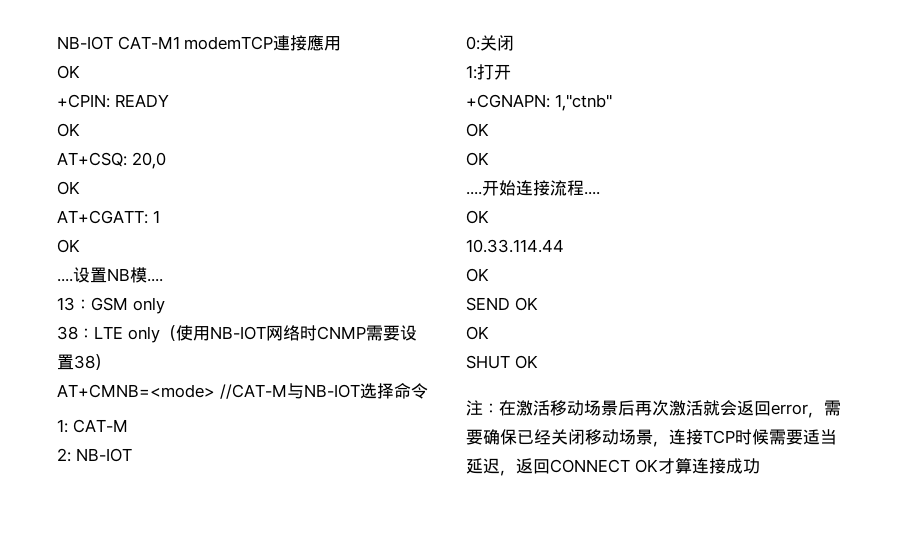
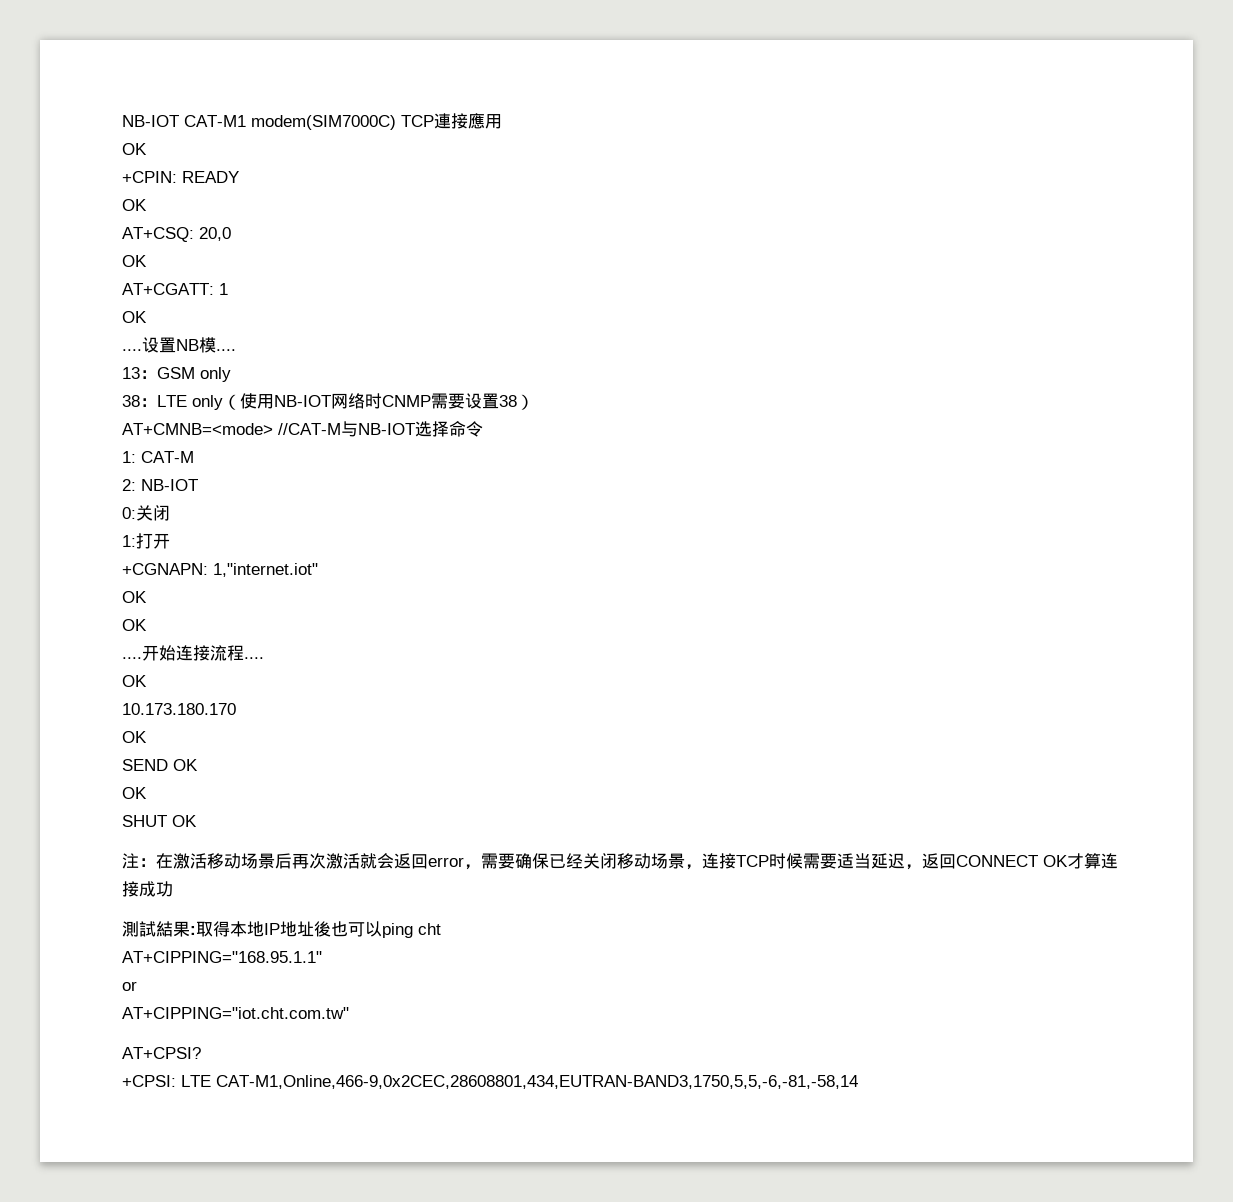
- NB-IOT CAT-M1 modemTCP連接應用
+ NB-IOT CAT-M1 modem(SIM7000C) TCP連接應用
- +CGNAPN: 1,"ctnb"
+ +CGNAPN: 1,"internet.iot"
- 10.33.114.44
+ 10.173.180.170
+ 測試結果:取得本地IP地址後也可以ping cht
+ AT+CIPPING="168.95.1.1"
+ or
+ AT+CIPPING="iot.cht.com.tw"
+ AT+CPSI?
+ +CPSI: LTE CAT-M1,Online,466-9,0x2CEC,28608801,434,EUTRAN-BAND3,1750,5,5,-6,-81,-58,14

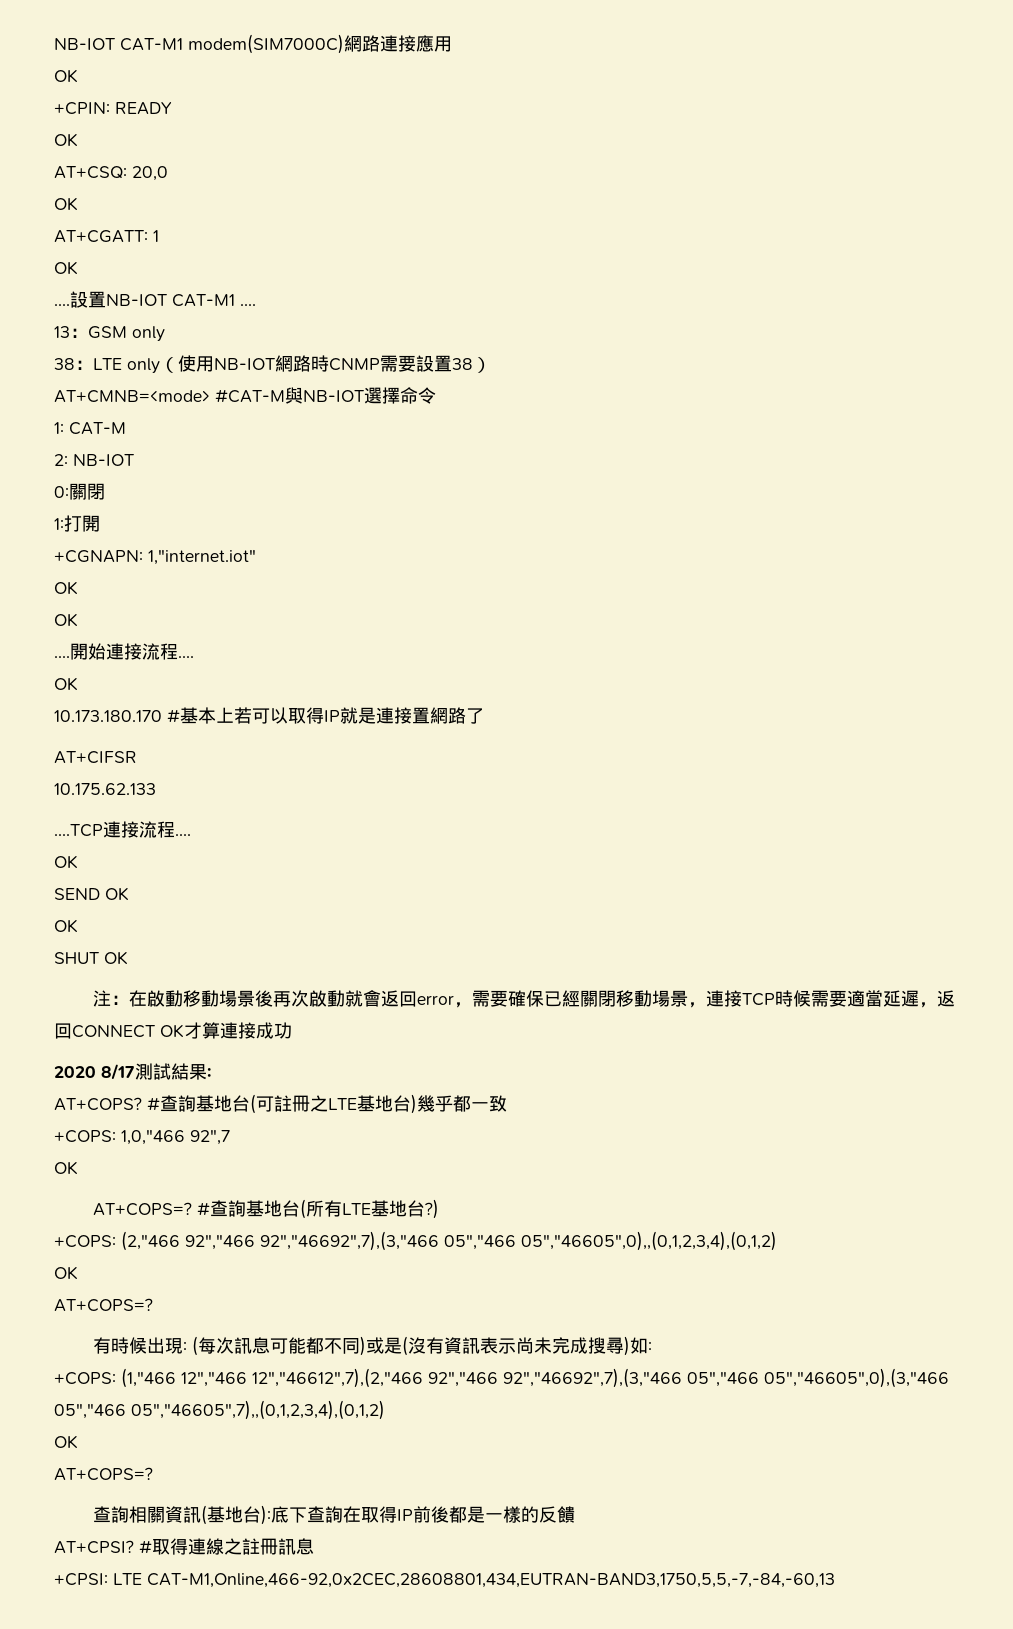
- NB-IOT CAT-M1 modem(SIM7000C) TCP連接應用
+ NB-IOT CAT-M1 modem(SIM7000C)網路連接應用
- 设置NB模....
+ 設置NB-IOT CAT-M1 ....
- 38：LTE only（使用NB-IOT网络时CNMP需要设置38）
+ 38：LTE only（使用NB-IOT網路時CNMP需要設置38）
- AT+CMNB=<mode> //CAT-M与NB-IOT选择命令
+ AT+CMNB=<mode> #CAT-M與NB-IOT選擇命令
- 0:关闭
+ 0:關閉
- 1:打开
+ 1:打開
- 开始连接流程....
+ 開始連接流程....
- 10.173.180.170
+ 10.173.180.170 #基本上若可以取得IP就是連接置網路了
+ AT+CIFSR
+ 10.175.62.133
+ ....TCP連接流程....
- 注：在激活移动场景后再次激活就会返回error，需要确保已经关闭移动场景，连接TCP时候需要适当延迟，返回CONNECT OK才算连接成功
+ 注：在啟動移動場景後再次啟動就會返回error，需要確保已經關閉移動場景，連接TCP時候需要適當延遲，返回CONNECT OK才算連接成功
- 測試結果:取得本地IP地址後也可以ping cht
- AT+CIPPING="168.95.1.1"
- or
- AT+CIPPING="iot.cht.com.tw"
- AT+CPSI?
+ 2020 8/17測試結果:
+ AT+COPS? #查詢基地台(可註冊之LTE基地台)幾乎都一致
+ +COPS: 1,0,"466 92",7
+ OK
+ AT+COPS=? #查詢基地台(所有LTE基地台?)
+ +COPS: (2,"466 92","466 92","46692",7),(3,"466 05","466 05","46605",0),,(0,1,2,3,4),(0,1,2)
+ OK
+ AT+COPS=?
+ 有時候出現: (每次訊息可能都不同)或是(沒有資訊表示尚未完成搜尋)如:
+ +COPS: (1,"466 12","466 12","46612",7),(2,"466 92","466 92","46692",7),(3,"466 05","466 05","46605",0),(3,"466 05","466 05","46605",7),,(0,1,2,3,4),(0,1,2)
+ OK
+ AT+COPS=?
+ 查詢相關資訊(基地台):底下查詢在取得IP前後都是一樣的反饋
+ AT+CPSI? #取得連線之註冊訊息
- +CPSI: LTE CAT-M1,Online,466-9,0x2CEC,28608801,434,EUTRAN-BAND3,1750,5,5,-6,-81,-58,14
+ +CPSI: LTE CAT-M1,Online,466-92,0x2CEC,28608801,434,EUTRAN-BAND3,1750,5,5,-7,-84,-60,13

